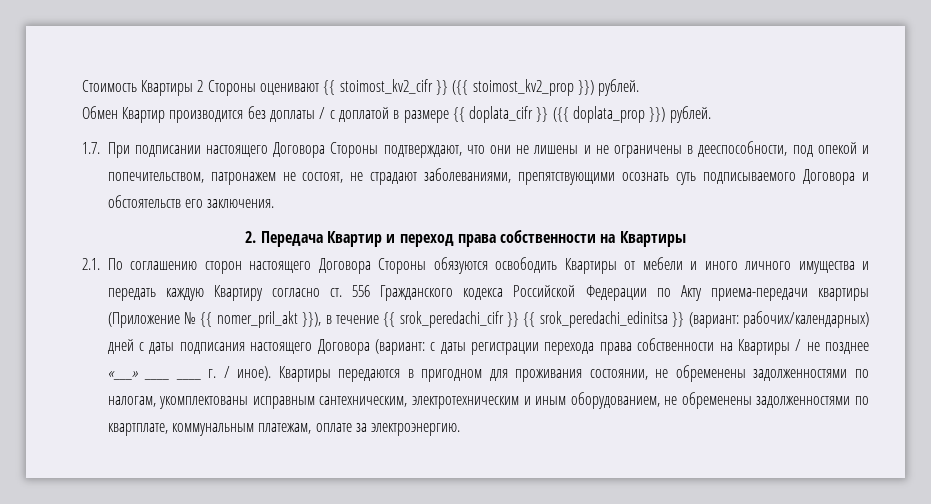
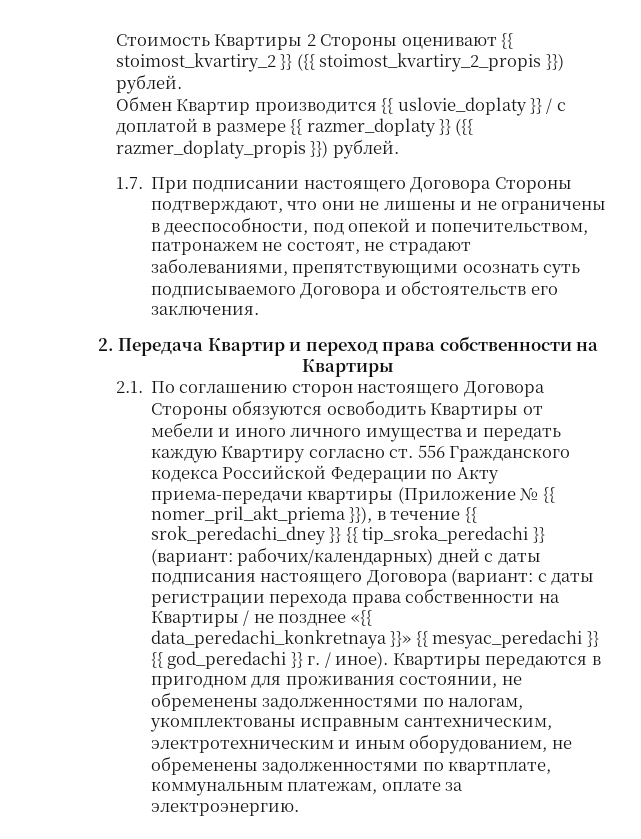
- Стоимость Квартиры 2 Стороны оценивают {{ stoimost_kv2_cifr }} ({{ stoimost_kv2_prop }}) рублей.
+ Стоимость Квартиры 2 Стороны оценивают {{ stoimost_kvartiry_2 }} ({{ stoimost_kvartiry_2_propis }}) рублей.
- Обмен Квартир производится без доплаты / с доплатой в размере {{ doplata_cifr }} ({{ doplata_prop }}) рублей.
+ Обмен Квартир производится {{ uslovie_doplaty }} / с доплатой в размере {{ razmer_doplaty }} ({{ razmer_doplaty_propis }}) рублей.
- 2.1. По соглашению сторон настоящего Договора Стороны обязуются освободить Квартиры от мебели и иного личного имущества и передать каждую Квартиру согласно ст. 556 Гражданского кодекса Российской Федерации по Акту приема-передачи квартиры (Приложение № {{ nomer_pril_akt }}), в течение {{ srok_peredachi_cifr }} {{ srok_peredachi_edinitsa }} (вариант:
+ 2.1. По соглашению сторон настоящего Договора Стороны обязуются освободить Квартиры от мебели и иного личного имущества и передать каждую Квартиру согласно ст. 556 Гражданского кодекса Российской Федерации по Акту приема-передачи квартиры (Приложение № {{ nomer_pril_akt_priema }}), в течение {{ srok_peredachi_dney }} {{ tip_sroka_peredachi }} (вариант:
- с даты регистрации перехода права собственности на Квартиры / не позднее «___» ____ ____ г. / иное).
+ с даты регистрации перехода права собственности на Квартиры / не позднее «{{ data_peredachi_konkretnaya }}» {{ mesyac_peredachi }} {{ god_peredachi }} г. / иное).

